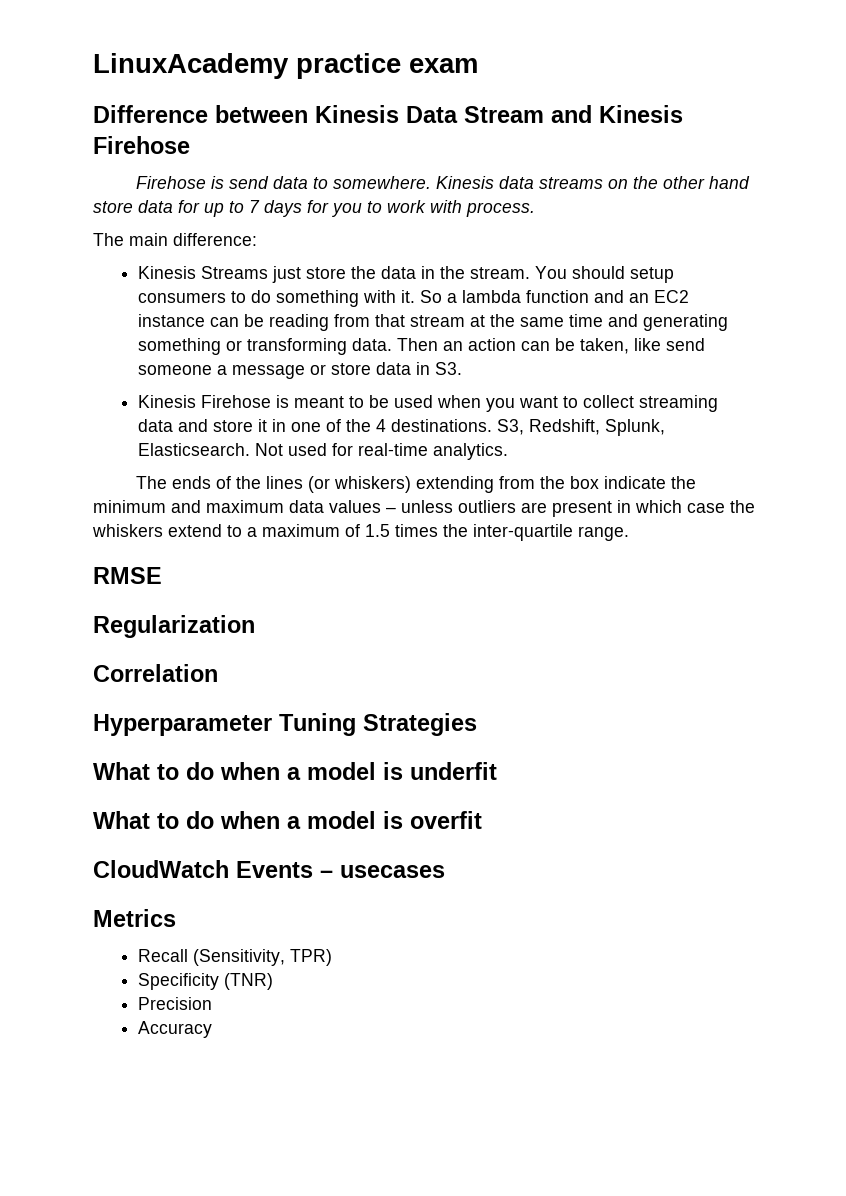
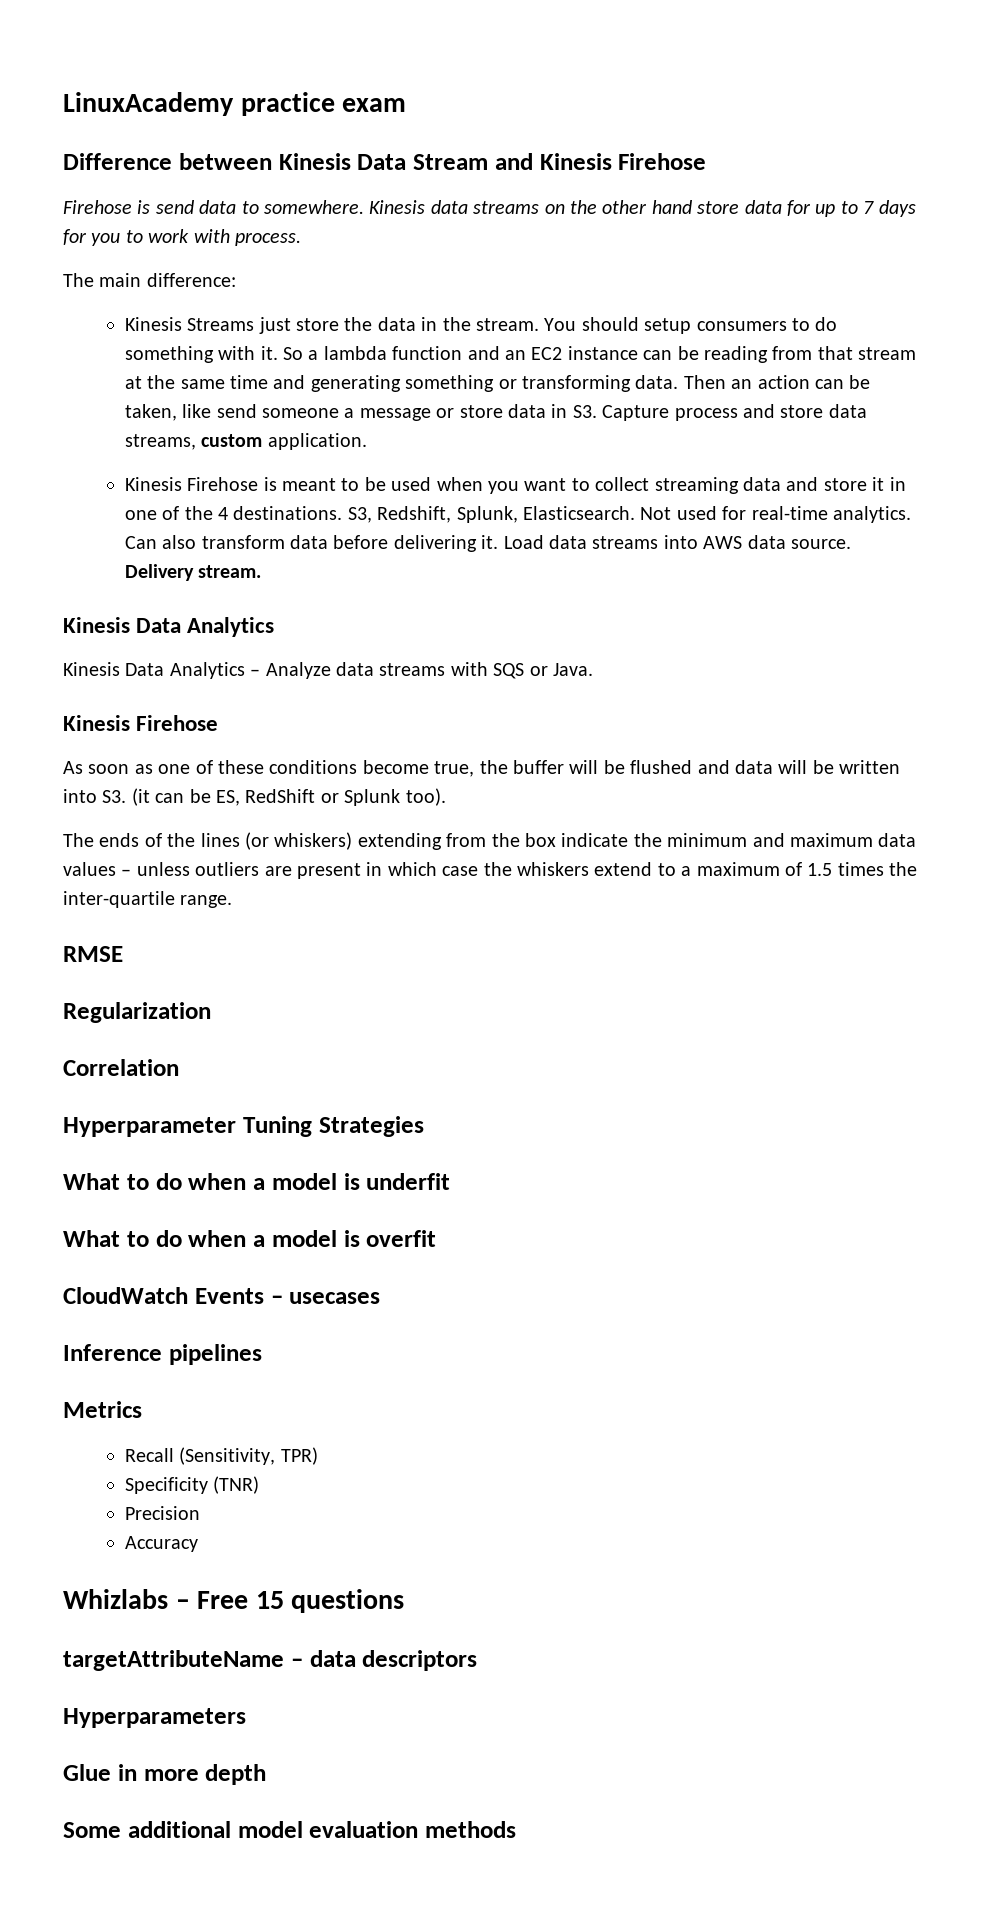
- Then an action can be taken, like send someone a message or store data in S3.
+ Then an action can be taken, like send someone a message or store data in S3. Capture process and store data streams, custom application.
+ Can also transform data before delivering it. Load data streams into AWS data source. Delivery stream.
+ Kinesis Data Analytics
+ Kinesis Data Analytics – Analyze data streams with SQS or Java.
+ Kinesis Firehose
+ As soon as one of these conditions become true, the buffer will be flushed and data will be written into S3. (it can be ES, RedShift or Splunk too).
+ Inference pipelines
+ Whizlabs – Free 15 questions
+ targetAttributeName – data descriptors
+ Hyperparameters
+ Glue in more depth
+ Some additional model evaluation methods

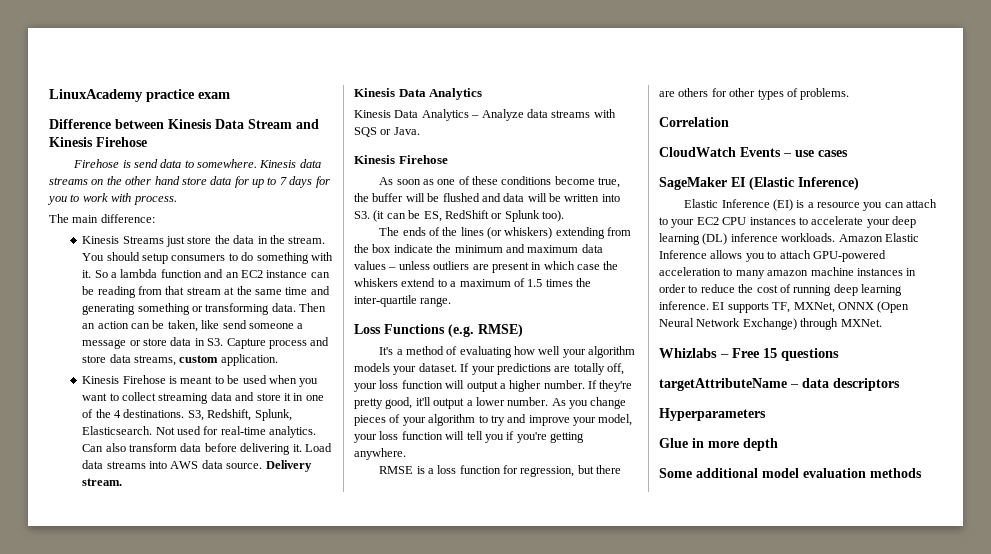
- RMSE
- Regularization
+ Loss Functions (e.g. RMSE)
+ It's a method of evaluating how well your algorithm models your dataset. If your predictions are totally off, your loss function will output a higher number. If they're pretty good, it'll output a lower number. As you change pieces of your algorithm to try and improve your model, your loss function will tell you if you're getting anywhere.
+ RMSE is a loss function for regression, but there are others for other types of problems.
  Correlation
- Hyperparameter Tuning Strategies
- What to do when a model is underfit
- What to do when a model is overfit
- CloudWatch Events – usecases
- Inference pipelines
- Metrics
- Recall (Sensitivity, TPR)
- Specificity (TNR)
- Precision
- Accuracy
+ CloudWatch Events – use cases
+ SageMaker EI (Elastic Inference)
+ Elastic Inference (EI) is a resource you can attach to your EC2 CPU instances to accelerate your deep learning (DL) inference workloads. Amazon Elastic Inference allows you to attach GPU-powered acceleration to many amazon machine instances in order to reduce the cost of running deep learning inference. EI supports TF, MXNet, ONNX (Open Neural Network Exchange) through MXNet.

